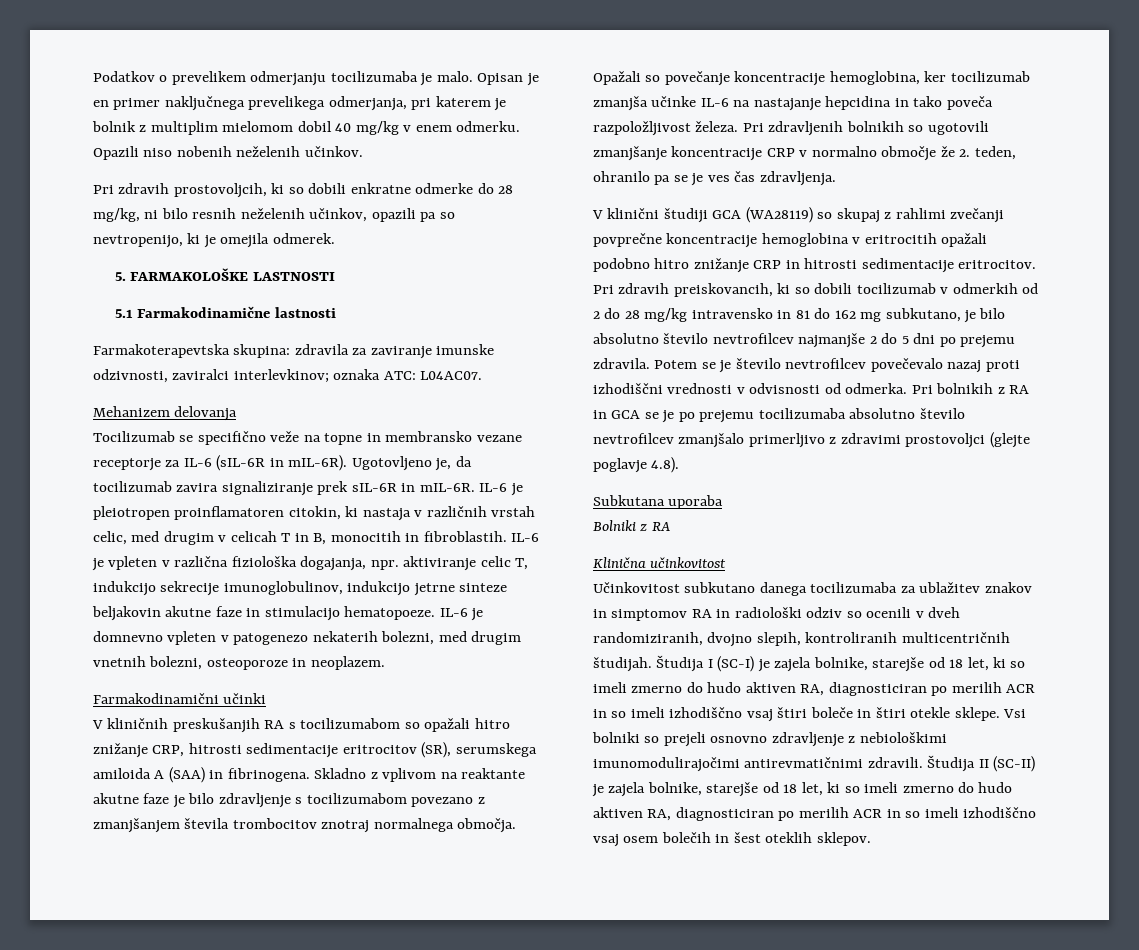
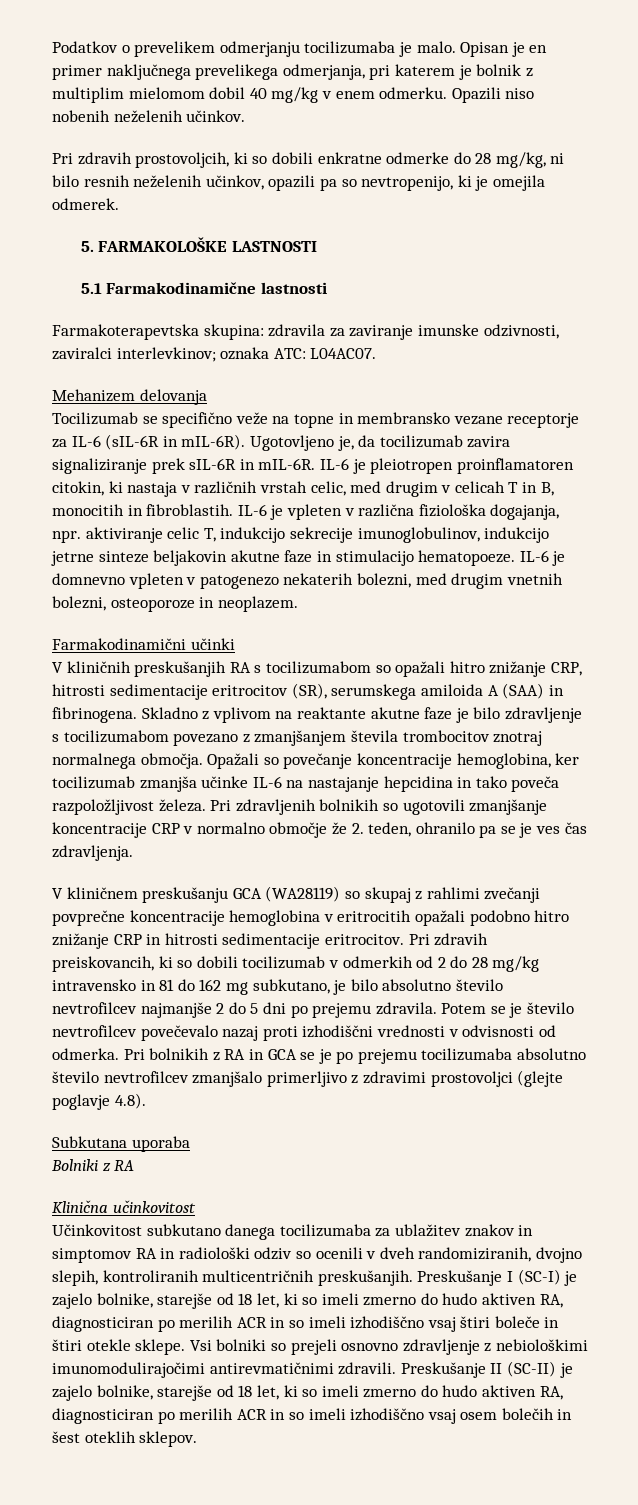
- V klinični študiji GCA (WA28119) so skupaj z rahlimi zvečanji povprečne koncentracije hemoglobina v eritrocitih opažali podobno hitro znižanje CRP in hitrosti sedimentacije eritrocitov.
+ V kliničnem preskušanju GCA (WA28119) so skupaj z rahlimi zvečanji povprečne koncentracije hemoglobina v eritrocitih opažali podobno hitro znižanje CRP in hitrosti sedimentacije eritrocitov.
- Učinkovitost subkutano danega tocilizumaba za ublažitev znakov in simptomov RA in radiološki odziv so ocenili v dveh randomiziranih, dvojno slepih, kontroliranih multicentričnih študijah. Študija I (SC-I) je zajela bolnike, starejše od 18 let, ki so imeli zmerno do hudo aktiven RA, diagnosticiran po merilih ACR in so imeli izhodiščno vsaj štiri boleče in štiri otekle sklepe.
+ Učinkovitost subkutano danega tocilizumaba za ublažitev znakov in simptomov RA in radiološki odziv so ocenili v dveh randomiziranih, dvojno slepih, kontroliranih multicentričnih preskušanjih. Preskušanje I (SC-I) je zajelo bolnike, starejše od 18 let, ki so imeli zmerno do hudo aktiven RA, diagnosticiran po merilih ACR in so imeli izhodiščno vsaj štiri boleče in štiri otekle sklepe.
- Študija II (SC-II) je zajela bolnike, starejše od 18 let, ki so imeli zmerno do hudo aktiven RA, diagnosticiran po merilih ACR in so imeli izhodiščno vsaj osem bolečih in šest oteklih sklepov.
+ Preskušanje II (SC-II) je zajelo bolnike, starejše od 18 let, ki so imeli zmerno do hudo aktiven RA, diagnosticiran po merilih ACR in so imeli izhodiščno vsaj osem bolečih in šest oteklih sklepov.

